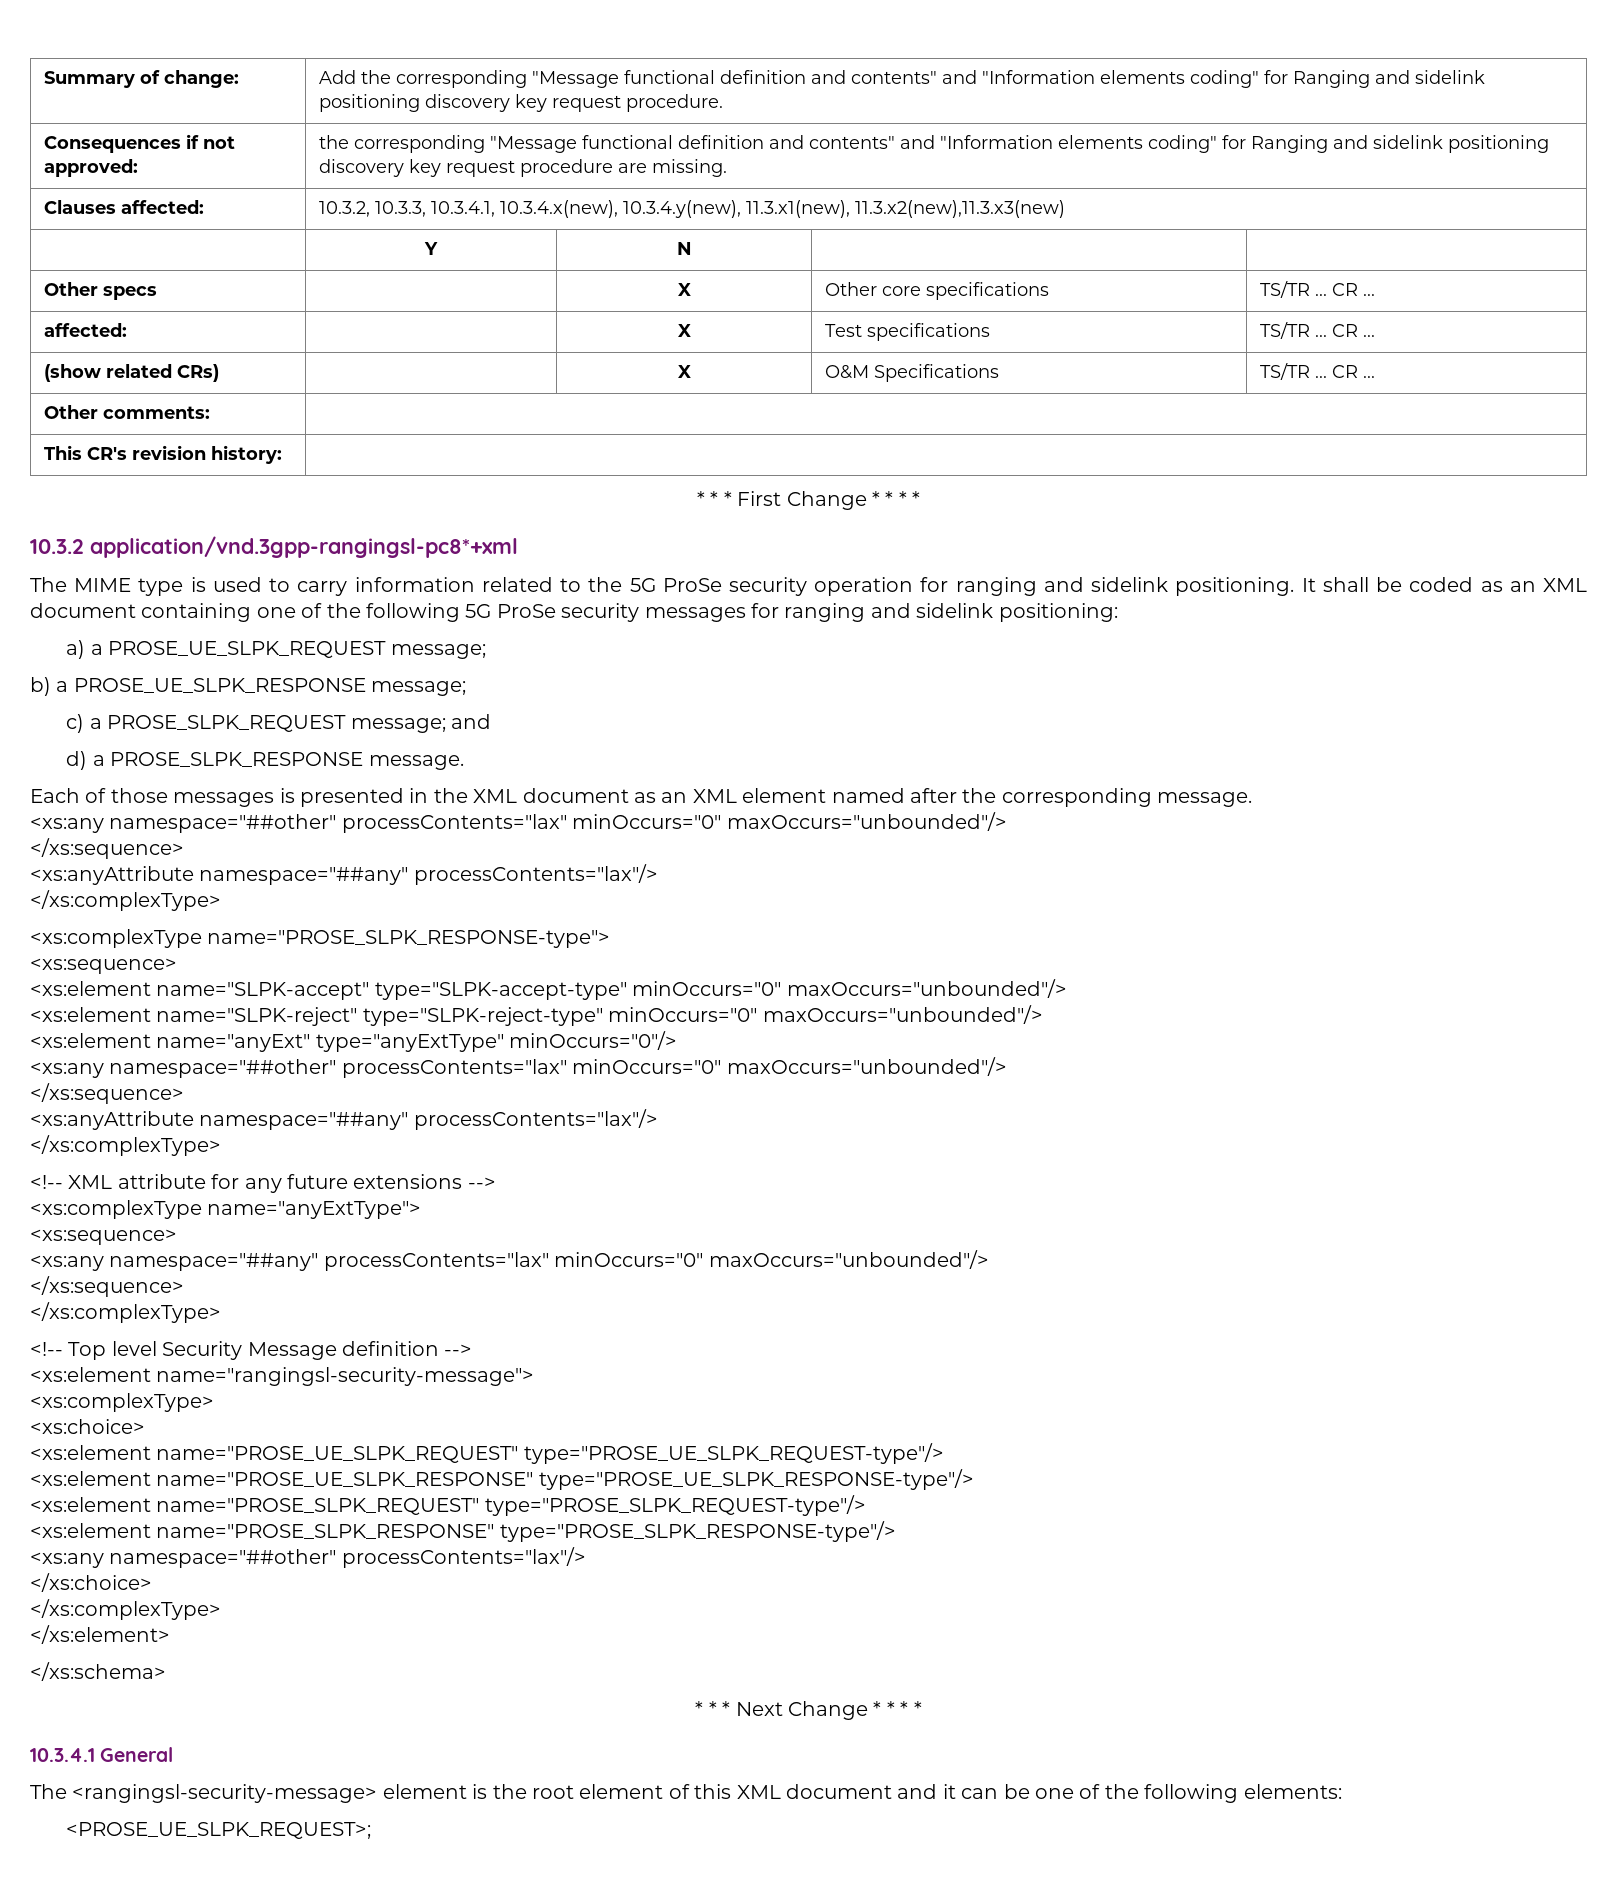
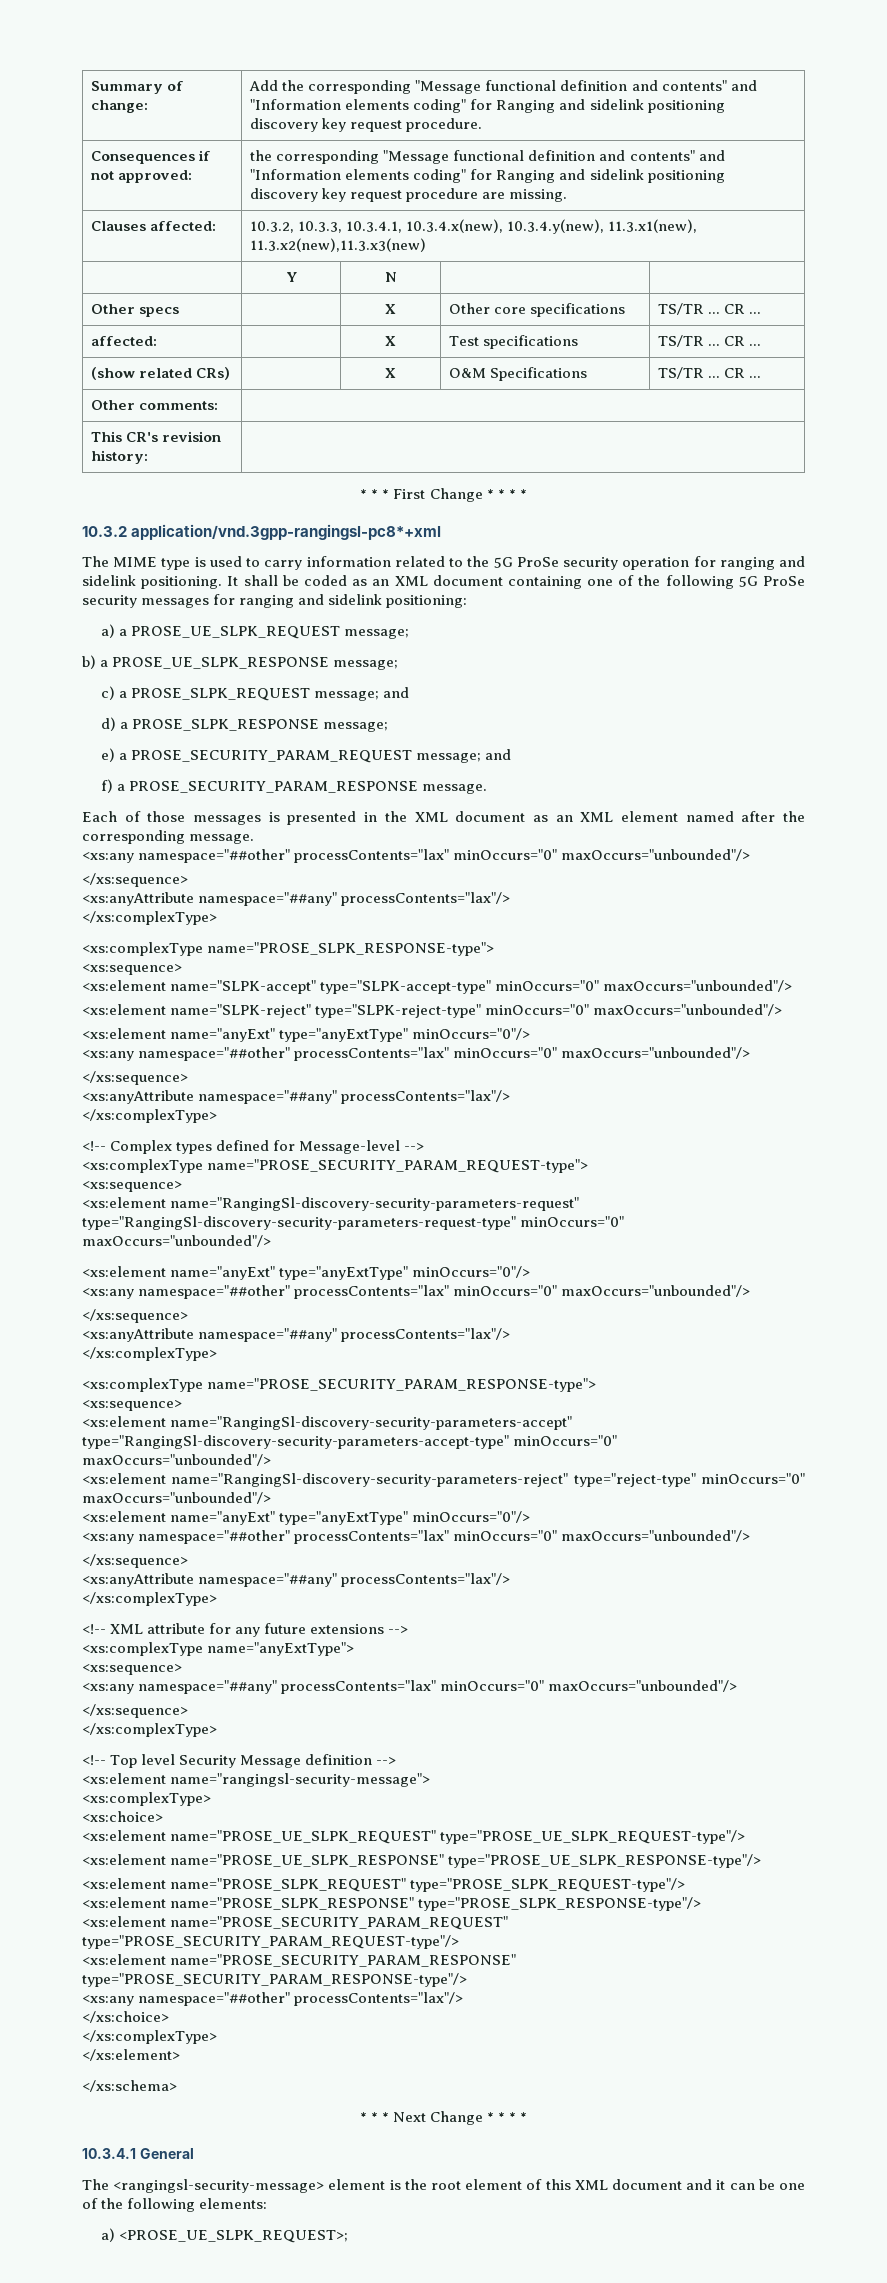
- d) a PROSE_SLPK_RESPONSE message.
+ d) a PROSE_SLPK_RESPONSE message;
+ e) a PROSE_SECURITY_PARAM_REQUEST message; and
+ f) a PROSE_SECURITY_PARAM_RESPONSE message.
+ <!-- Complex types defined for Message-level -->
+ <xs:complexType name="PROSE_SECURITY_PARAM_REQUEST-type">
+ <xs:sequence>
+ <xs:element name="RangingSl-discovery-security-parameters-request" type="RangingSl-discovery-security-parameters-request-type" minOccurs="0" maxOccurs="unbounded"/>
+ <xs:element name="anyExt" type="anyExtType" minOccurs="0"/>
+ <xs:any namespace="##other" processContents="lax" minOccurs="0" maxOccurs="unbounded"/>
+ </xs:sequence>
+ <xs:anyAttribute namespace="##any" processContents="lax"/>
+ </xs:complexType>
+ <xs:complexType name="PROSE_SECURITY_PARAM_RESPONSE-type">
+ <xs:sequence>
+ <xs:element name="RangingSl-discovery-security-parameters-accept" type="RangingSl-discovery-security-parameters-accept-type" minOccurs="0" maxOccurs="unbounded"/>
+ <xs:element name="RangingSl-discovery-security-parameters-reject" type="reject-type" minOccurs="0" maxOccurs="unbounded"/>
+ <xs:element name="anyExt" type="anyExtType" minOccurs="0"/>
+ <xs:any namespace="##other" processContents="lax" minOccurs="0" maxOccurs="unbounded"/>
+ </xs:sequence>
+ <xs:anyAttribute namespace="##any" processContents="lax"/>
+ </xs:complexType>
+ <xs:element name="PROSE_SECURITY_PARAM_REQUEST" type="PROSE_SECURITY_PARAM_REQUEST-type"/>
+ <xs:element name="PROSE_SECURITY_PARAM_RESPONSE" type="PROSE_SECURITY_PARAM_RESPONSE-type"/>
- <PROSE_UE_SLPK_REQUEST>;
+ a) <PROSE_UE_SLPK_REQUEST>;

